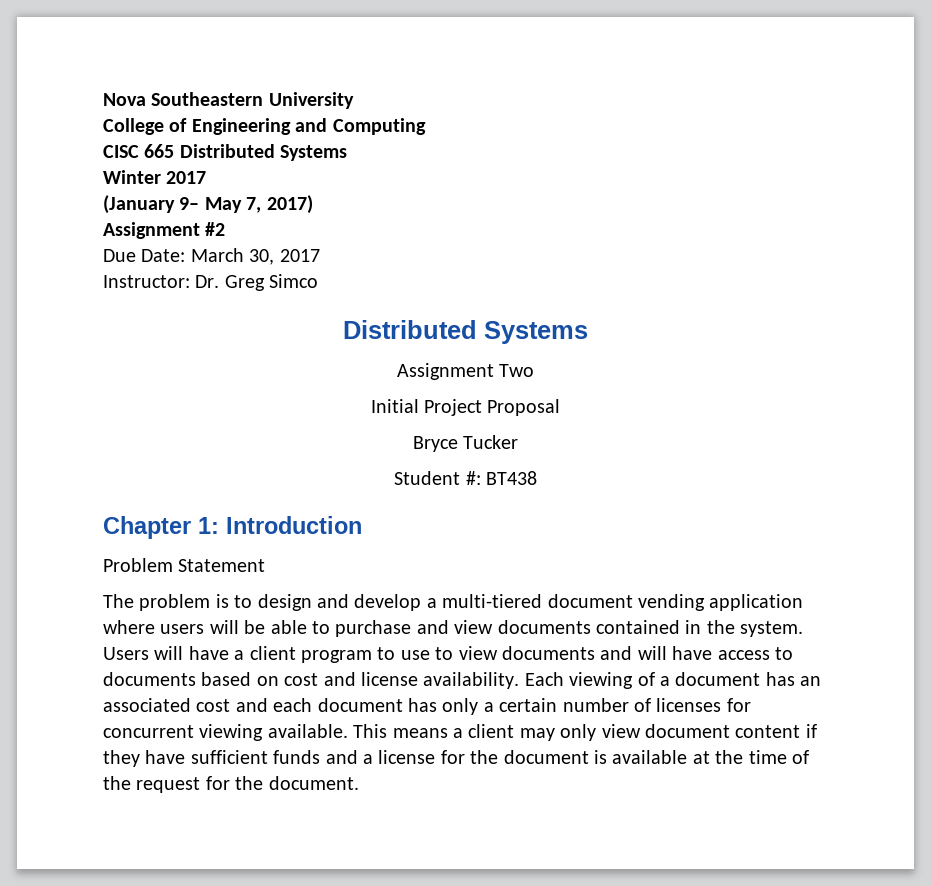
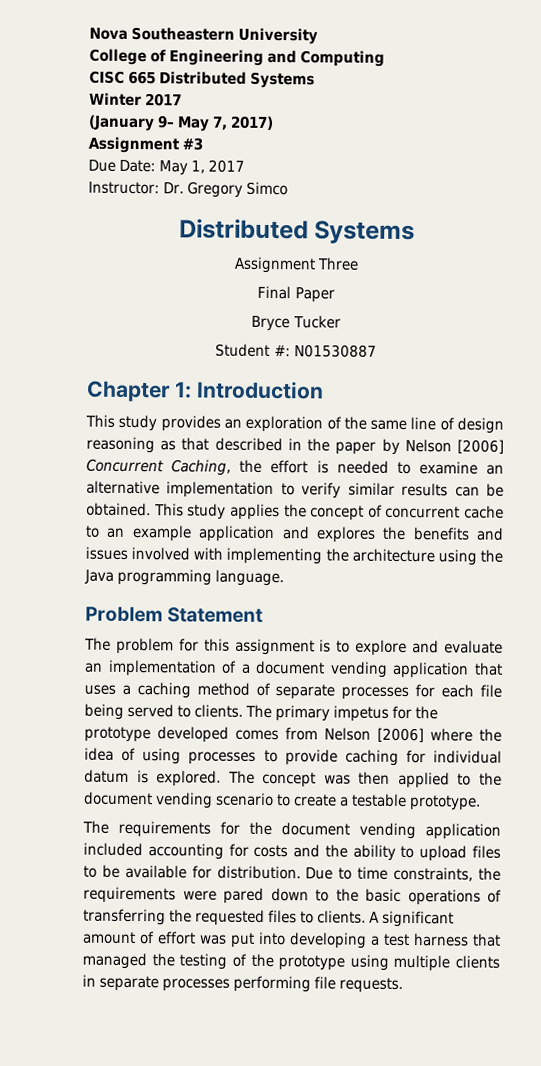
- Assignment #2
+ Assignment #3
- Due Date: March 30, 2017
+ Due Date: May 1, 2017
- Instructor: Dr. Greg Simco
+ Instructor: Dr. Gregory Simco
- Assignment Two
- Initial Project Proposal
+ Assignment Three
+ Final Paper
- Student #: BT438
+ Student #: N01530887
+ This study provides an exploration of the same line of design reasoning as that described in the paper by Nelson [2006] Concurrent Caching, the effort is needed to examine an alternative implementation to verify similar results can be obtained. This study applies the concept of concurrent cache to an example application and explores the benefits and issues involved with implementing the architecture using the Java programming language.
  Problem Statement
- The problem is to design and develop a multi-tiered document vending application where users will be able to purchase and view documents contained in the system. Users will have a client program to use to view documents and will have access to documents based on cost and license availability. Each viewing of a document has an associated cost and each document has only a certain number of licenses for concurrent viewing available. This means a client may only view document content if they have sufficient funds and a license for the document is available at the time of the request for the document.
+ The problem for this assignment is to explore and evaluate an implementation of a document vending application that uses a caching method of separate processes for each file being served to clients. The primary impetus for the prototype developed comes from Nelson [2006] where the idea of using processes to provide caching for individual datum is explored. The concept was then applied to the document vending scenario to create a testable prototype.
+ The requirements for the document vending application included accounting for costs and the ability to upload files to be available for distribution. Due to time constraints, the requirements were pared down to the basic operations of transferring the requested files to clients. A significant amount of effort was put into developing a test harness that managed the testing of the prototype using multiple clients in separate processes performing file requests.

